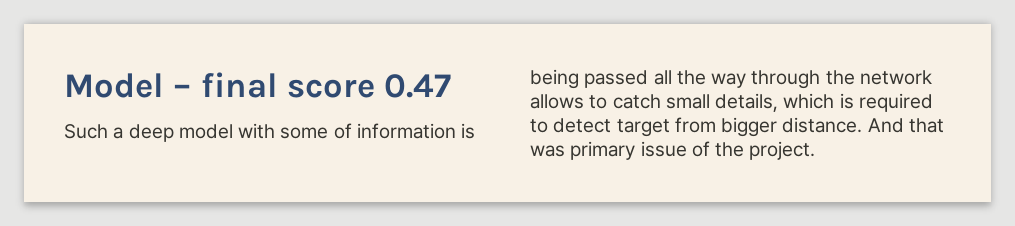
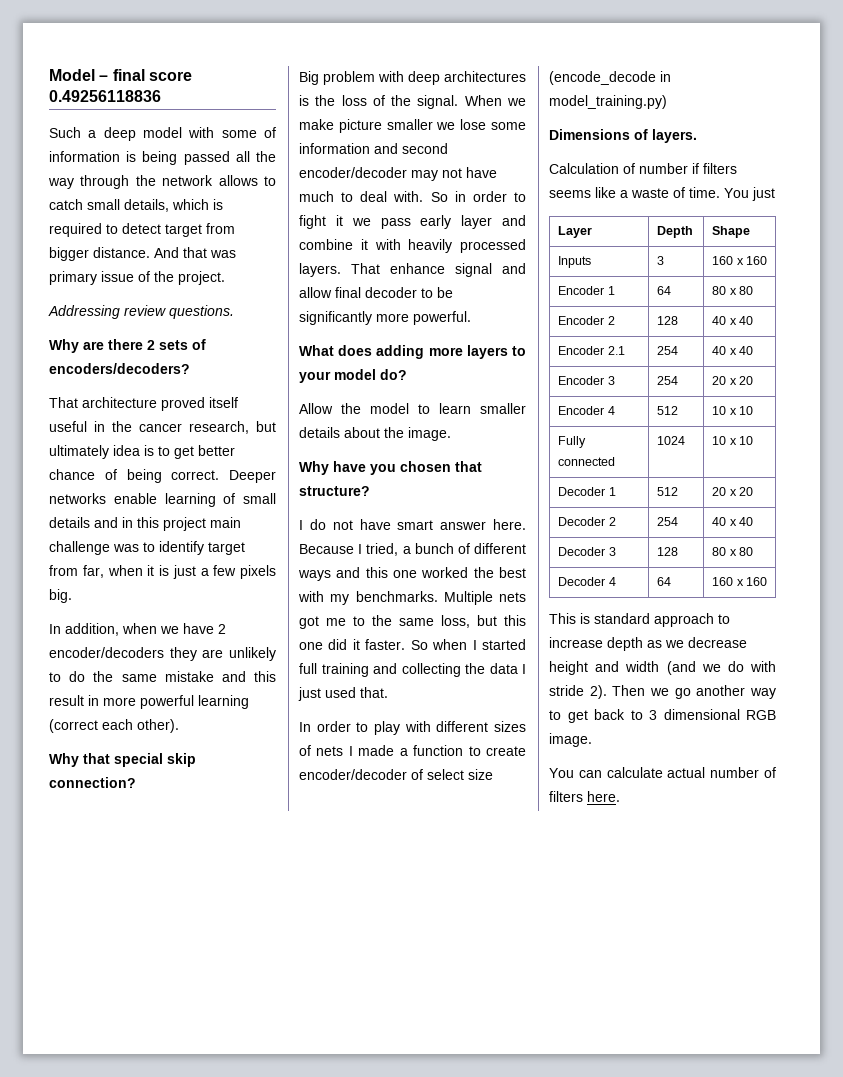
- Model – final score 0.47
+ Model – final score 0.49256118836
+ Addressing review questions.
+ Why are there 2 sets of encoders/decoders?
+ That architecture proved itself useful in the cancer research, but ultimately idea is to get better chance of being correct. Deeper networks enable learning of small details and in this project main challenge was to identify target from far, when it is just a few pixels big.
+ In addition, when we have 2 encoder/decoders they are unlikely to do the same mistake and this result in more powerful learning (correct each other).
+ Why that special skip connection?
+ Big problem with deep architectures is the loss of the signal. When we make picture smaller we lose some information and second encoder/decoder may not have much to deal with. So in order to fight it we pass early layer and combine it with heavily processed layers. That enhance signal and allow final decoder to be significantly more powerful.
+ What does adding more layers to your model do?
+ Allow the model to learn smaller details about the image.
+ Why have you chosen that structure?
+ I do not have smart answer here. Because I tried, a bunch of different ways and this one worked the best with my benchmarks. Multiple nets got me to the same loss, but this one did it faster. So when I started full training and collecting the data I just used that.
+ In order to play with different sizes of nets I made a function to create encoder/decoder of select size (encode_decode in model_training.py)
+ Dimensions of layers.
+ Calculation of number if filters seems like a waste of time. You just
+ Layer | Depth | Shape
+ Inputs | 3 | 160 x 160
+ Encoder 1 | 64 | 80 x 80
+ Encoder 2 | 128 | 40 x 40
+ Encoder 2.1 | 254 | 40 x 40
+ Encoder 3 | 254 | 20 x 20
+ Encoder 4 | 512 | 10 x 10
+ Fully connected | 1024 | 10 x 10
+ Decoder 1 | 512 | 20 x 20
+ Decoder 2 | 254 | 40 x 40
+ Decoder 3 | 128 | 80 x 80
+ Decoder 4 | 64 | 160 x 160
+ This is standard approach to increase depth as we decrease height and width (and we do with stride 2). Then we go another way to get back to 3 dimensional RGB image.
+ You can calculate actual number of filters here.

